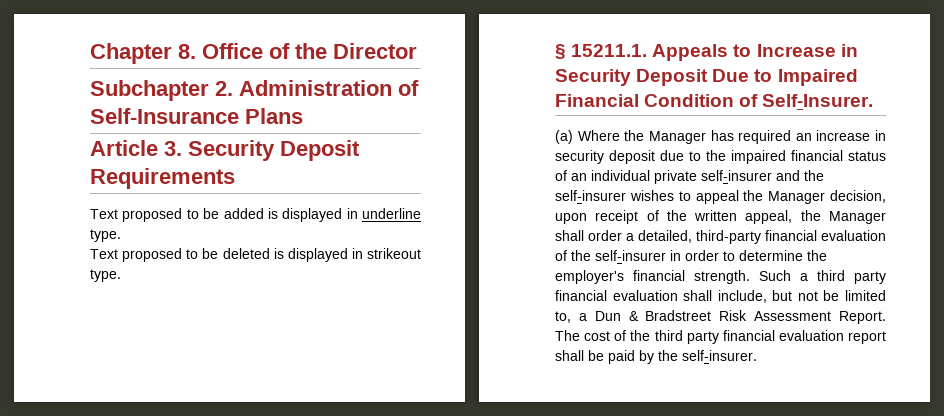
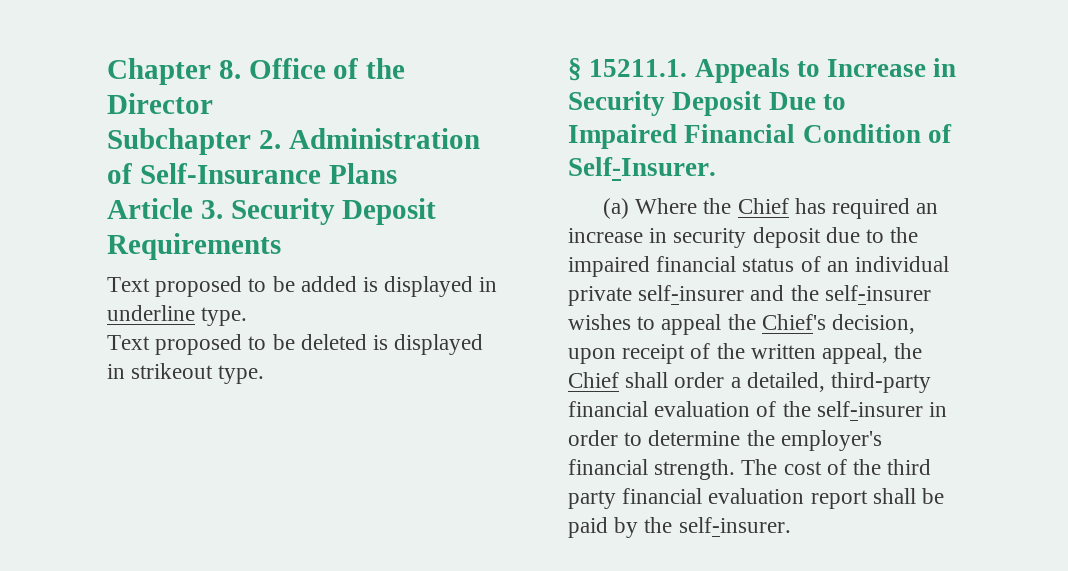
- (a) Where the Manager has required an increase in security deposit due to the impaired financial status of an individual private self-insurer and the self-insurer wishes to appeal the Manager decision, upon receipt of the written appeal, the Manager shall order a detailed, third-party financial evaluation of the self-insurer in order to determine the employer's financial strength.
+ (a) Where the Chief has required an increase in security deposit due to the impaired financial status of an individual private self-insurer and the self-insurer wishes to appeal the Chief's decision, upon receipt of the written appeal, the Chief shall order a detailed, third-party financial evaluation of the self-insurer in order to determine the employer's financial strength.
- Such a third party financial evaluation shall include, but not be limited to, a Dun & Bradstreet Risk Assessment Report.

